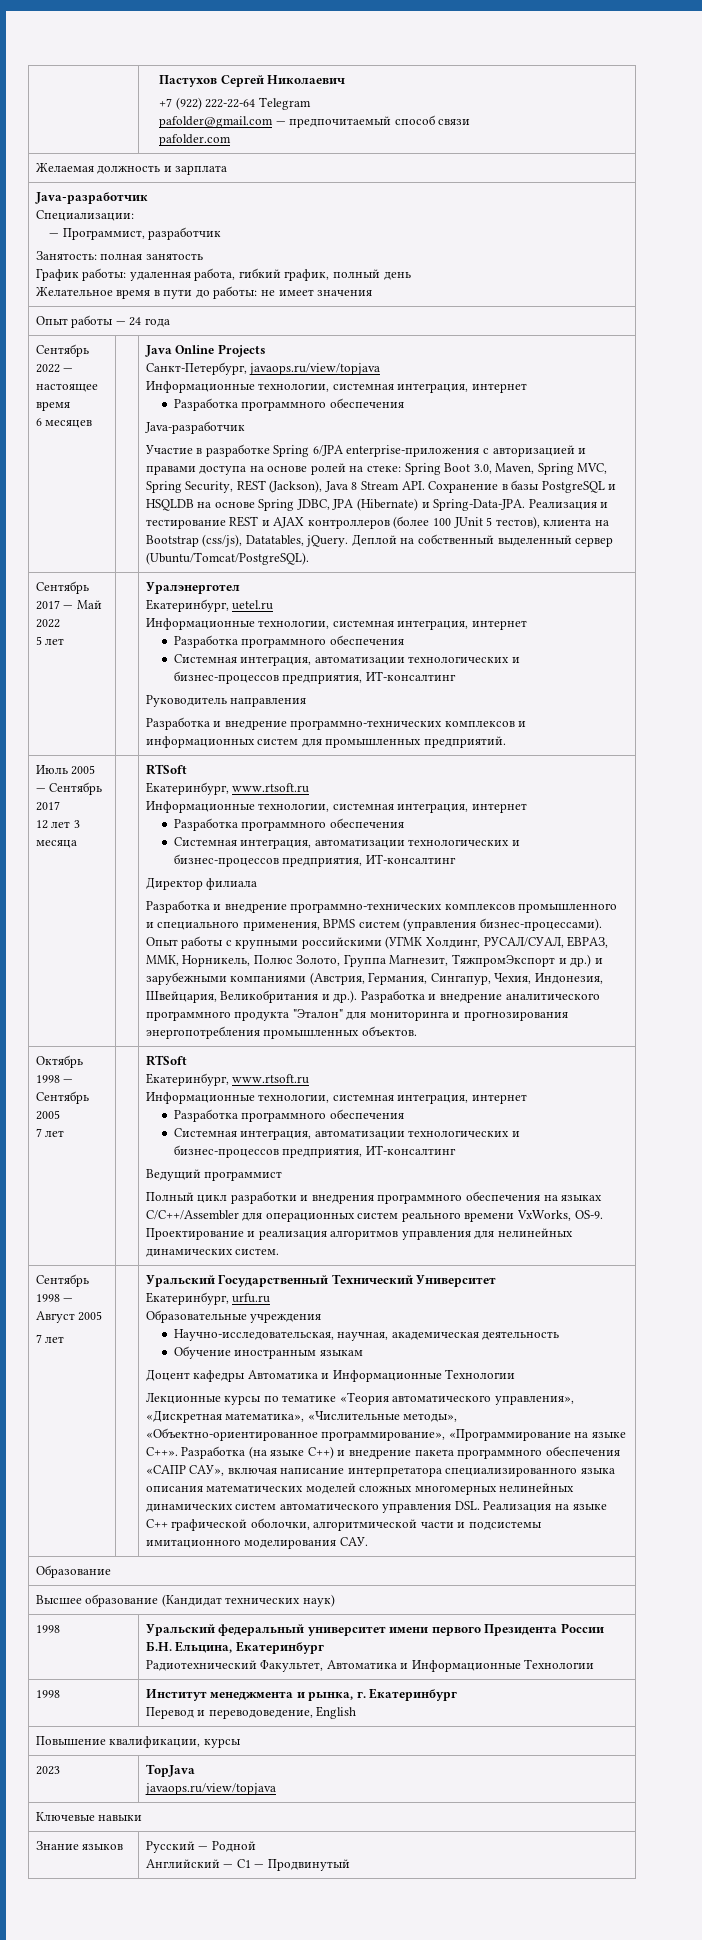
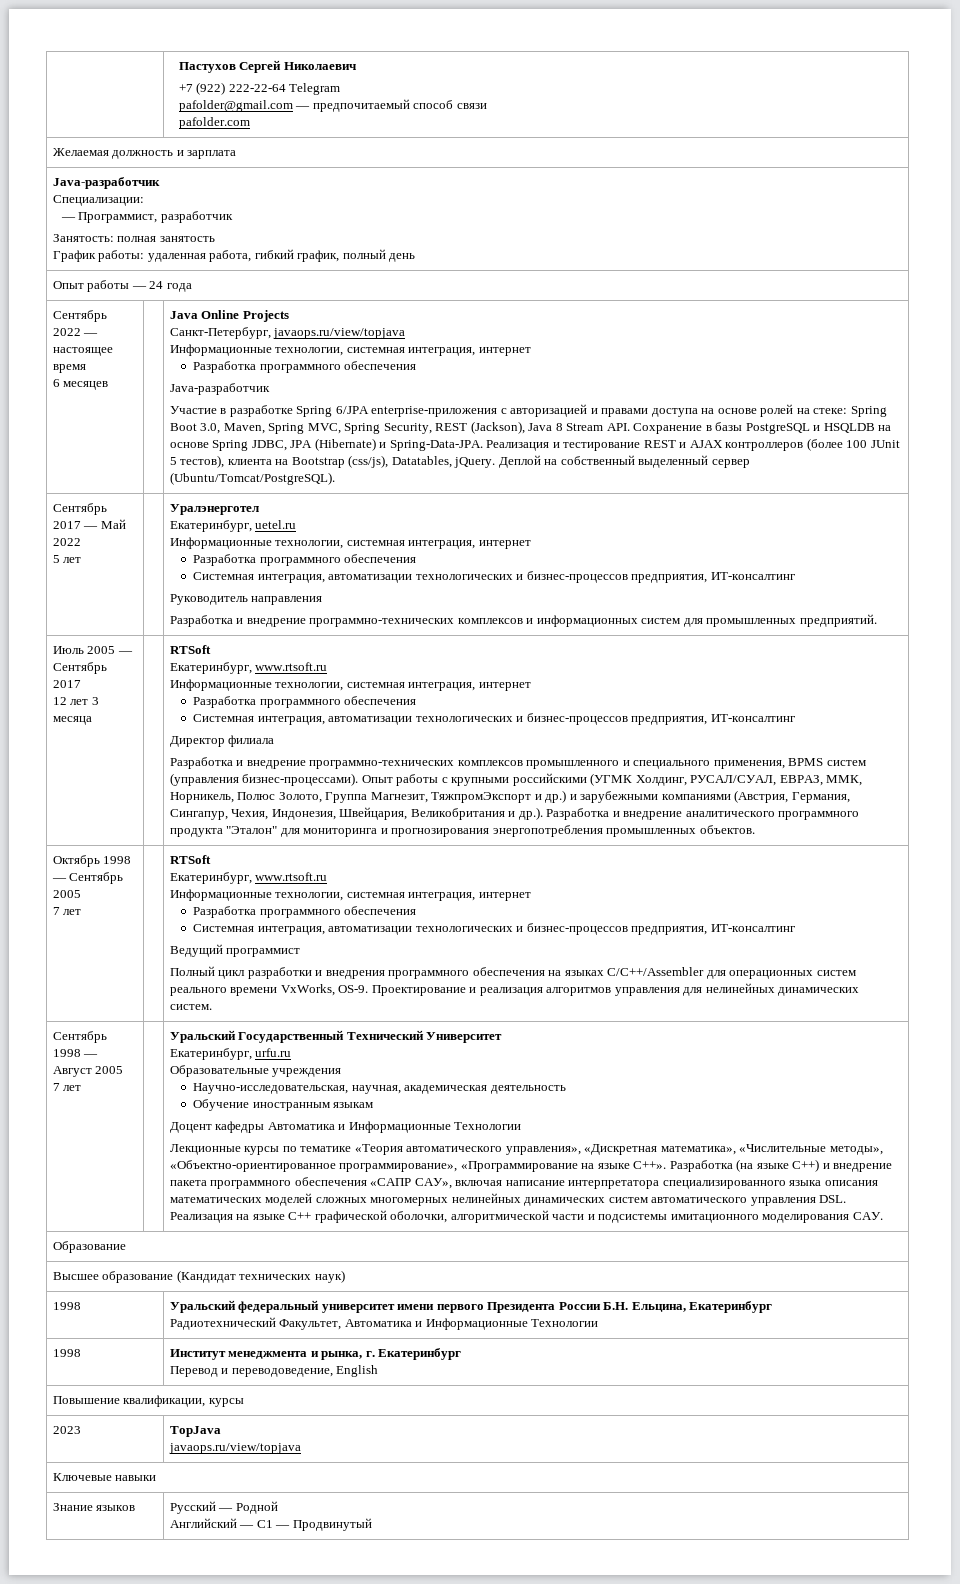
  Желаемая должность и зарплата
  Java-разработчик
  Специализации:
  — Программист, разработчик
  Занятость: полная занятость
  График работы: удаленная работа, гибкий график, полный день
- Желательное время в пути до работы: не имеет значения

